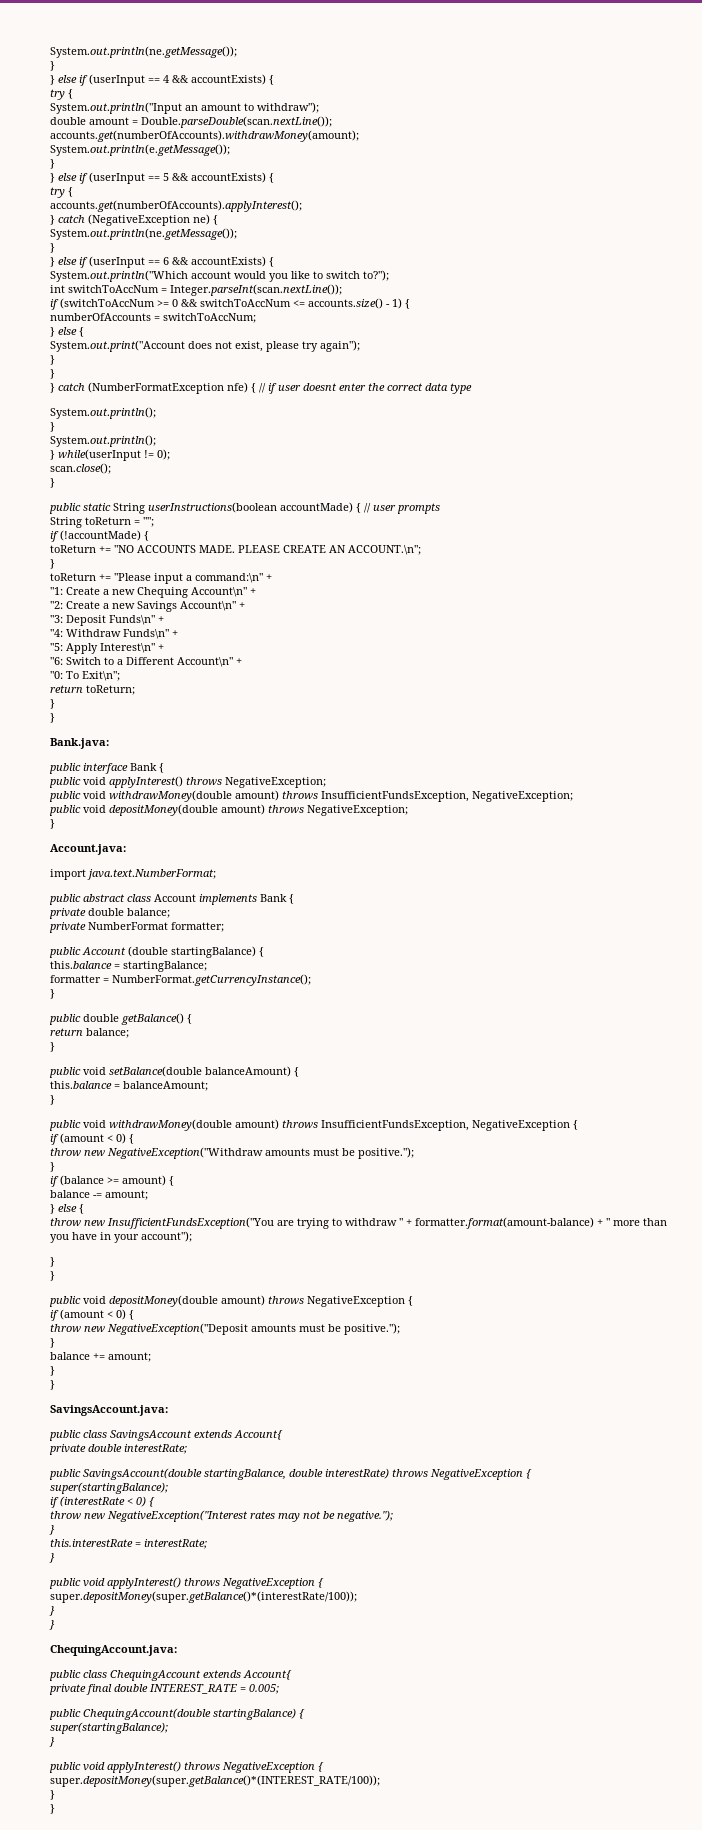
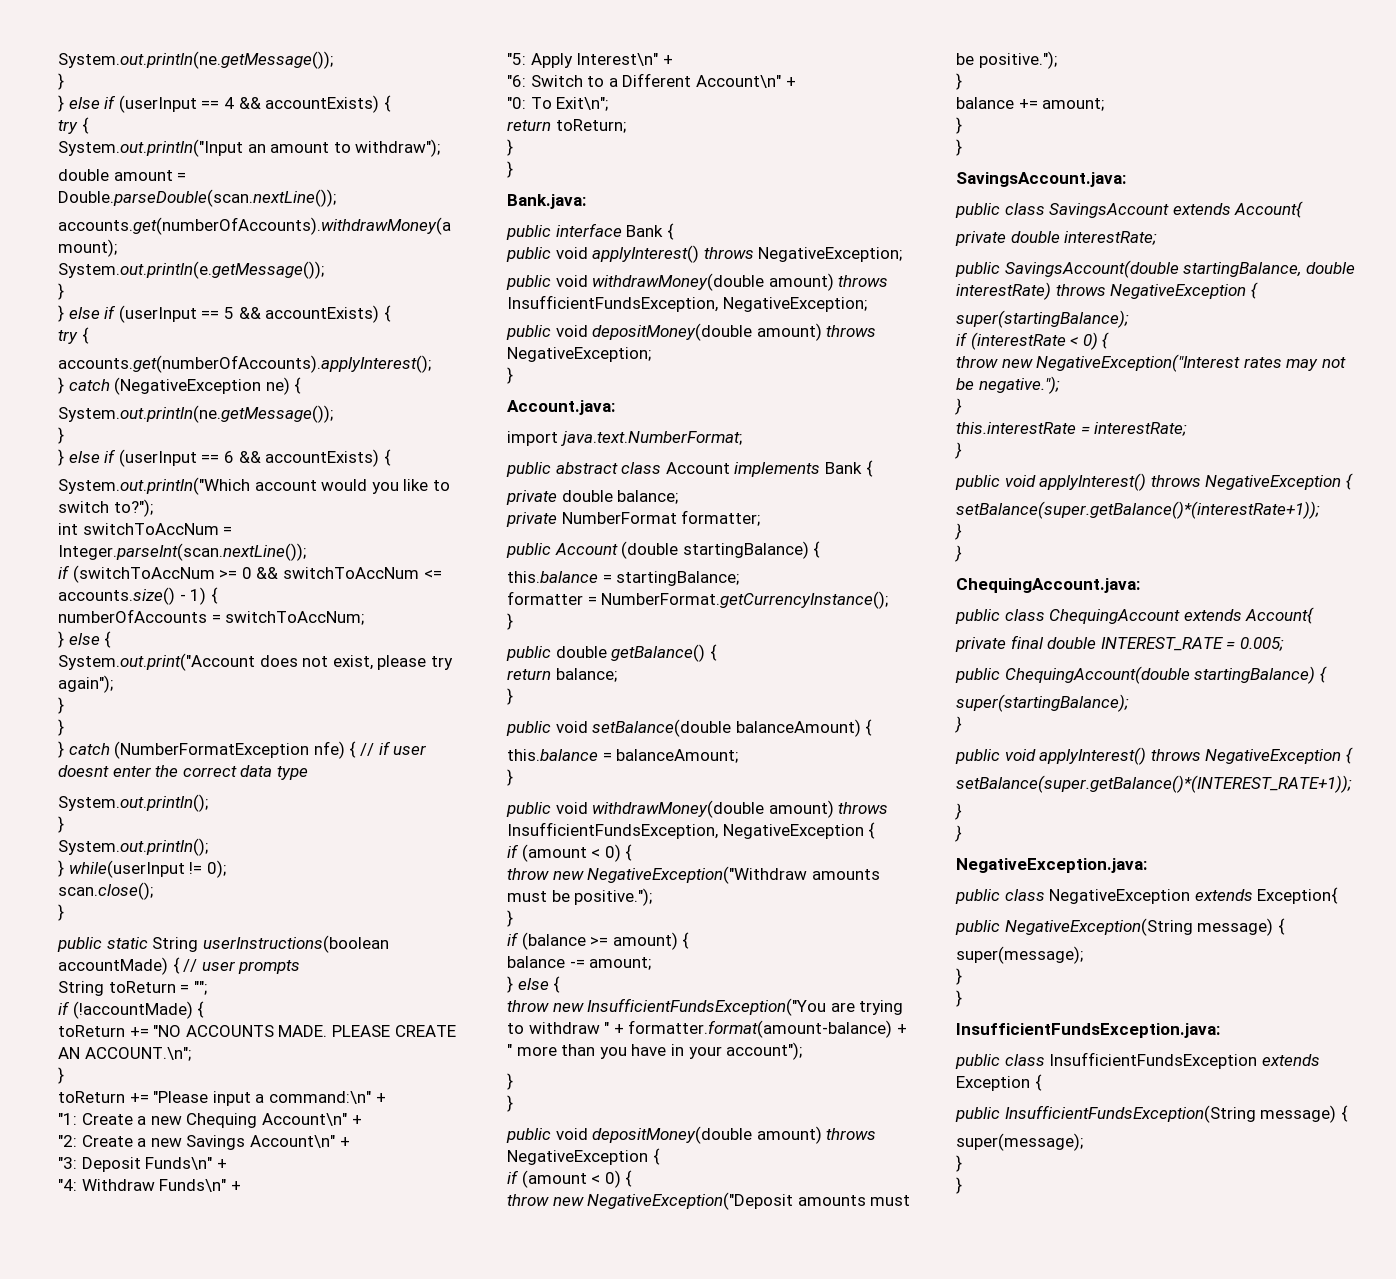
- super.depositMoney(super.getBalance()*(interestRate/100));
+ setBalance(super.getBalance()*(interestRate+1));
- super.depositMoney(super.getBalance()*(INTEREST_RATE/100));
+ setBalance(super.getBalance()*(INTEREST_RATE+1));
+ }
+ }
+ NegativeException.java:
+ public class NegativeException extends Exception{
+ public NegativeException(String message) {
+ super(message);
+ }
+ }
+ InsufficientFundsException.java:
+ public class InsufficientFundsException extends Exception {
+ public InsufficientFundsException(String message) {
+ super(message);

